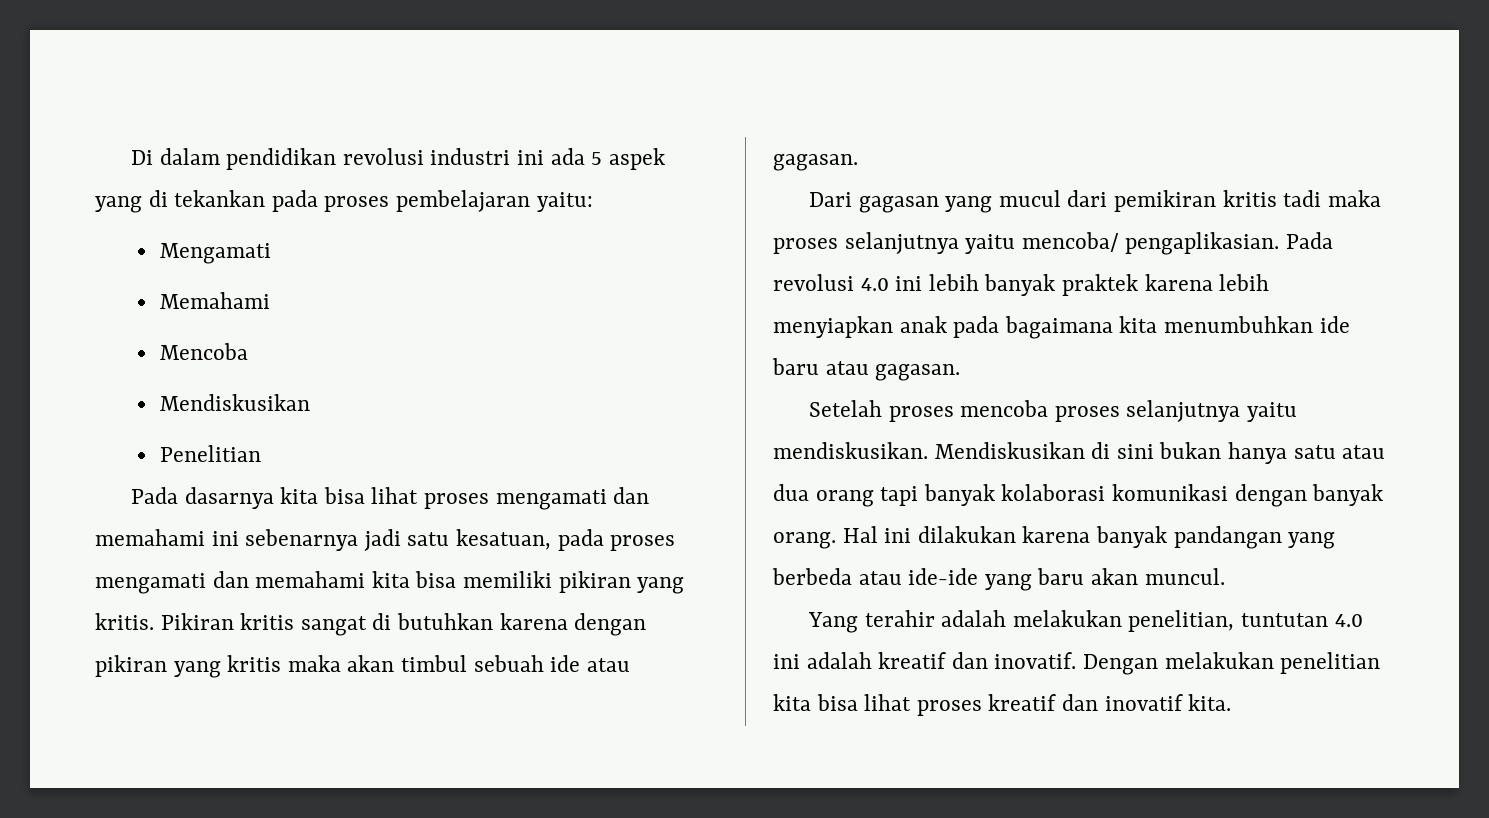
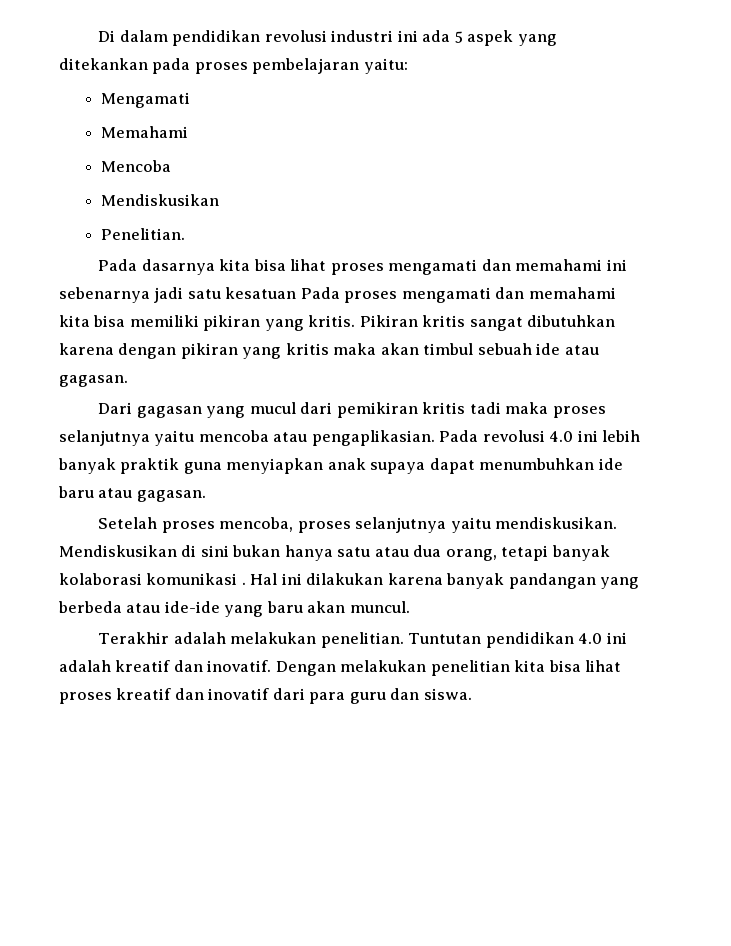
- Di dalam pendidikan revolusi industri ini ada 5 aspek yang di tekankan pada proses pembelajaran yaitu:
+ Di dalam pendidikan revolusi industri ini ada 5 aspek yang ditekankan pada proses pembelajaran yaitu:
- Penelitian
+ Penelitian.
- Pada dasarnya kita bisa lihat proses mengamati dan memahami ini sebenarnya jadi satu kesatuan, pada proses mengamati dan memahami kita bisa memiliki pikiran yang kritis.
+ Pada dasarnya kita bisa lihat proses mengamati dan memahami ini sebenarnya jadi satu kesatuan Pada proses mengamati dan memahami kita bisa memiliki pikiran yang kritis.
- Pikiran kritis sangat di butuhkan karena dengan pikiran yang kritis maka akan timbul sebuah ide atau gagasan.
+ Pikiran kritis sangat dibutuhkan karena dengan pikiran yang kritis maka akan timbul sebuah ide atau gagasan.
- Dari gagasan yang mucul dari pemikiran kritis tadi maka proses selanjutnya yaitu mencoba/ pengaplikasian.
+ Dari gagasan yang mucul dari pemikiran kritis tadi maka proses selanjutnya yaitu mencoba atau pengaplikasian.
- Pada revolusi 4.0 ini lebih banyak praktek karena lebih menyiapkan anak pada bagaimana kita menumbuhkan ide baru atau gagasan.
+ Pada revolusi 4.0 ini lebih banyak praktik guna menyiapkan anak supaya dapat menumbuhkan ide baru atau gagasan.
- Setelah proses mencoba proses selanjutnya yaitu mendiskusikan.
+ Setelah proses mencoba, proses selanjutnya yaitu mendiskusikan.
- Mendiskusikan di sini bukan hanya satu atau dua orang tapi banyak kolaborasi komunikasi dengan banyak orang.
+ Mendiskusikan di sini bukan hanya satu atau dua orang, tetapi banyak kolaborasi komunikasi .
- Yang terahir adalah melakukan penelitian, tuntutan 4.0 ini adalah kreatif dan inovatif.
+ Terakhir adalah melakukan penelitian. Tuntutan pendidikan 4.0 ini adalah kreatif dan inovatif.
- Dengan melakukan penelitian kita bisa lihat proses kreatif dan inovatif kita.
+ Dengan melakukan penelitian kita bisa lihat proses kreatif dan inovatif dari para guru dan siswa.

